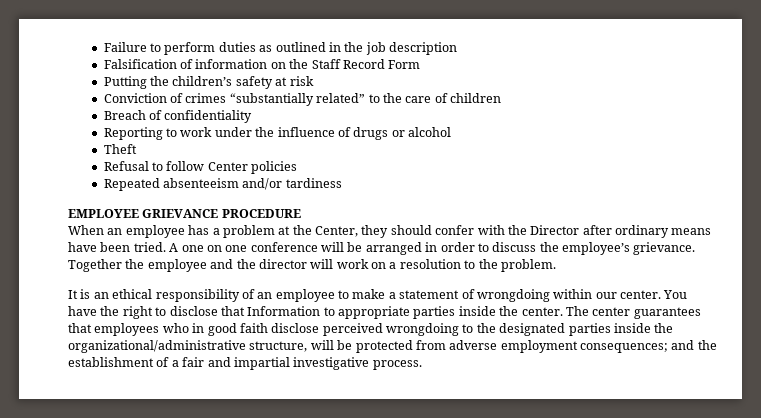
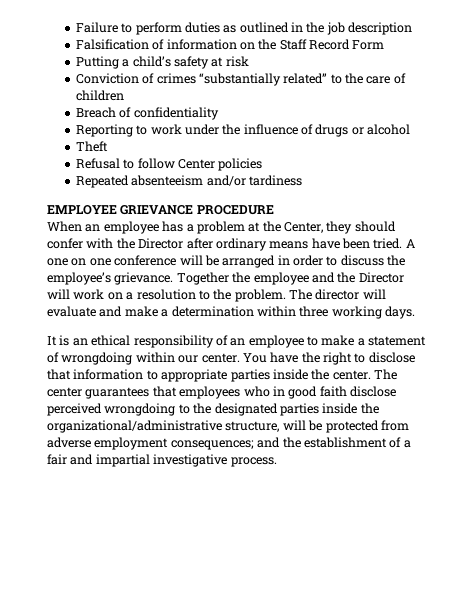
- Putting the children’s safety at risk
+ Putting a child’s safety at risk
- Together the employee and the director will work on a resolution to the problem.
+ Together the employee and the Director will work on a resolution to the problem. The director will evaluate and make a determination within three working days.
- You have the right to disclose that Information to appropriate parties inside the center.
+ You have the right to disclose that information to appropriate parties inside the center.

